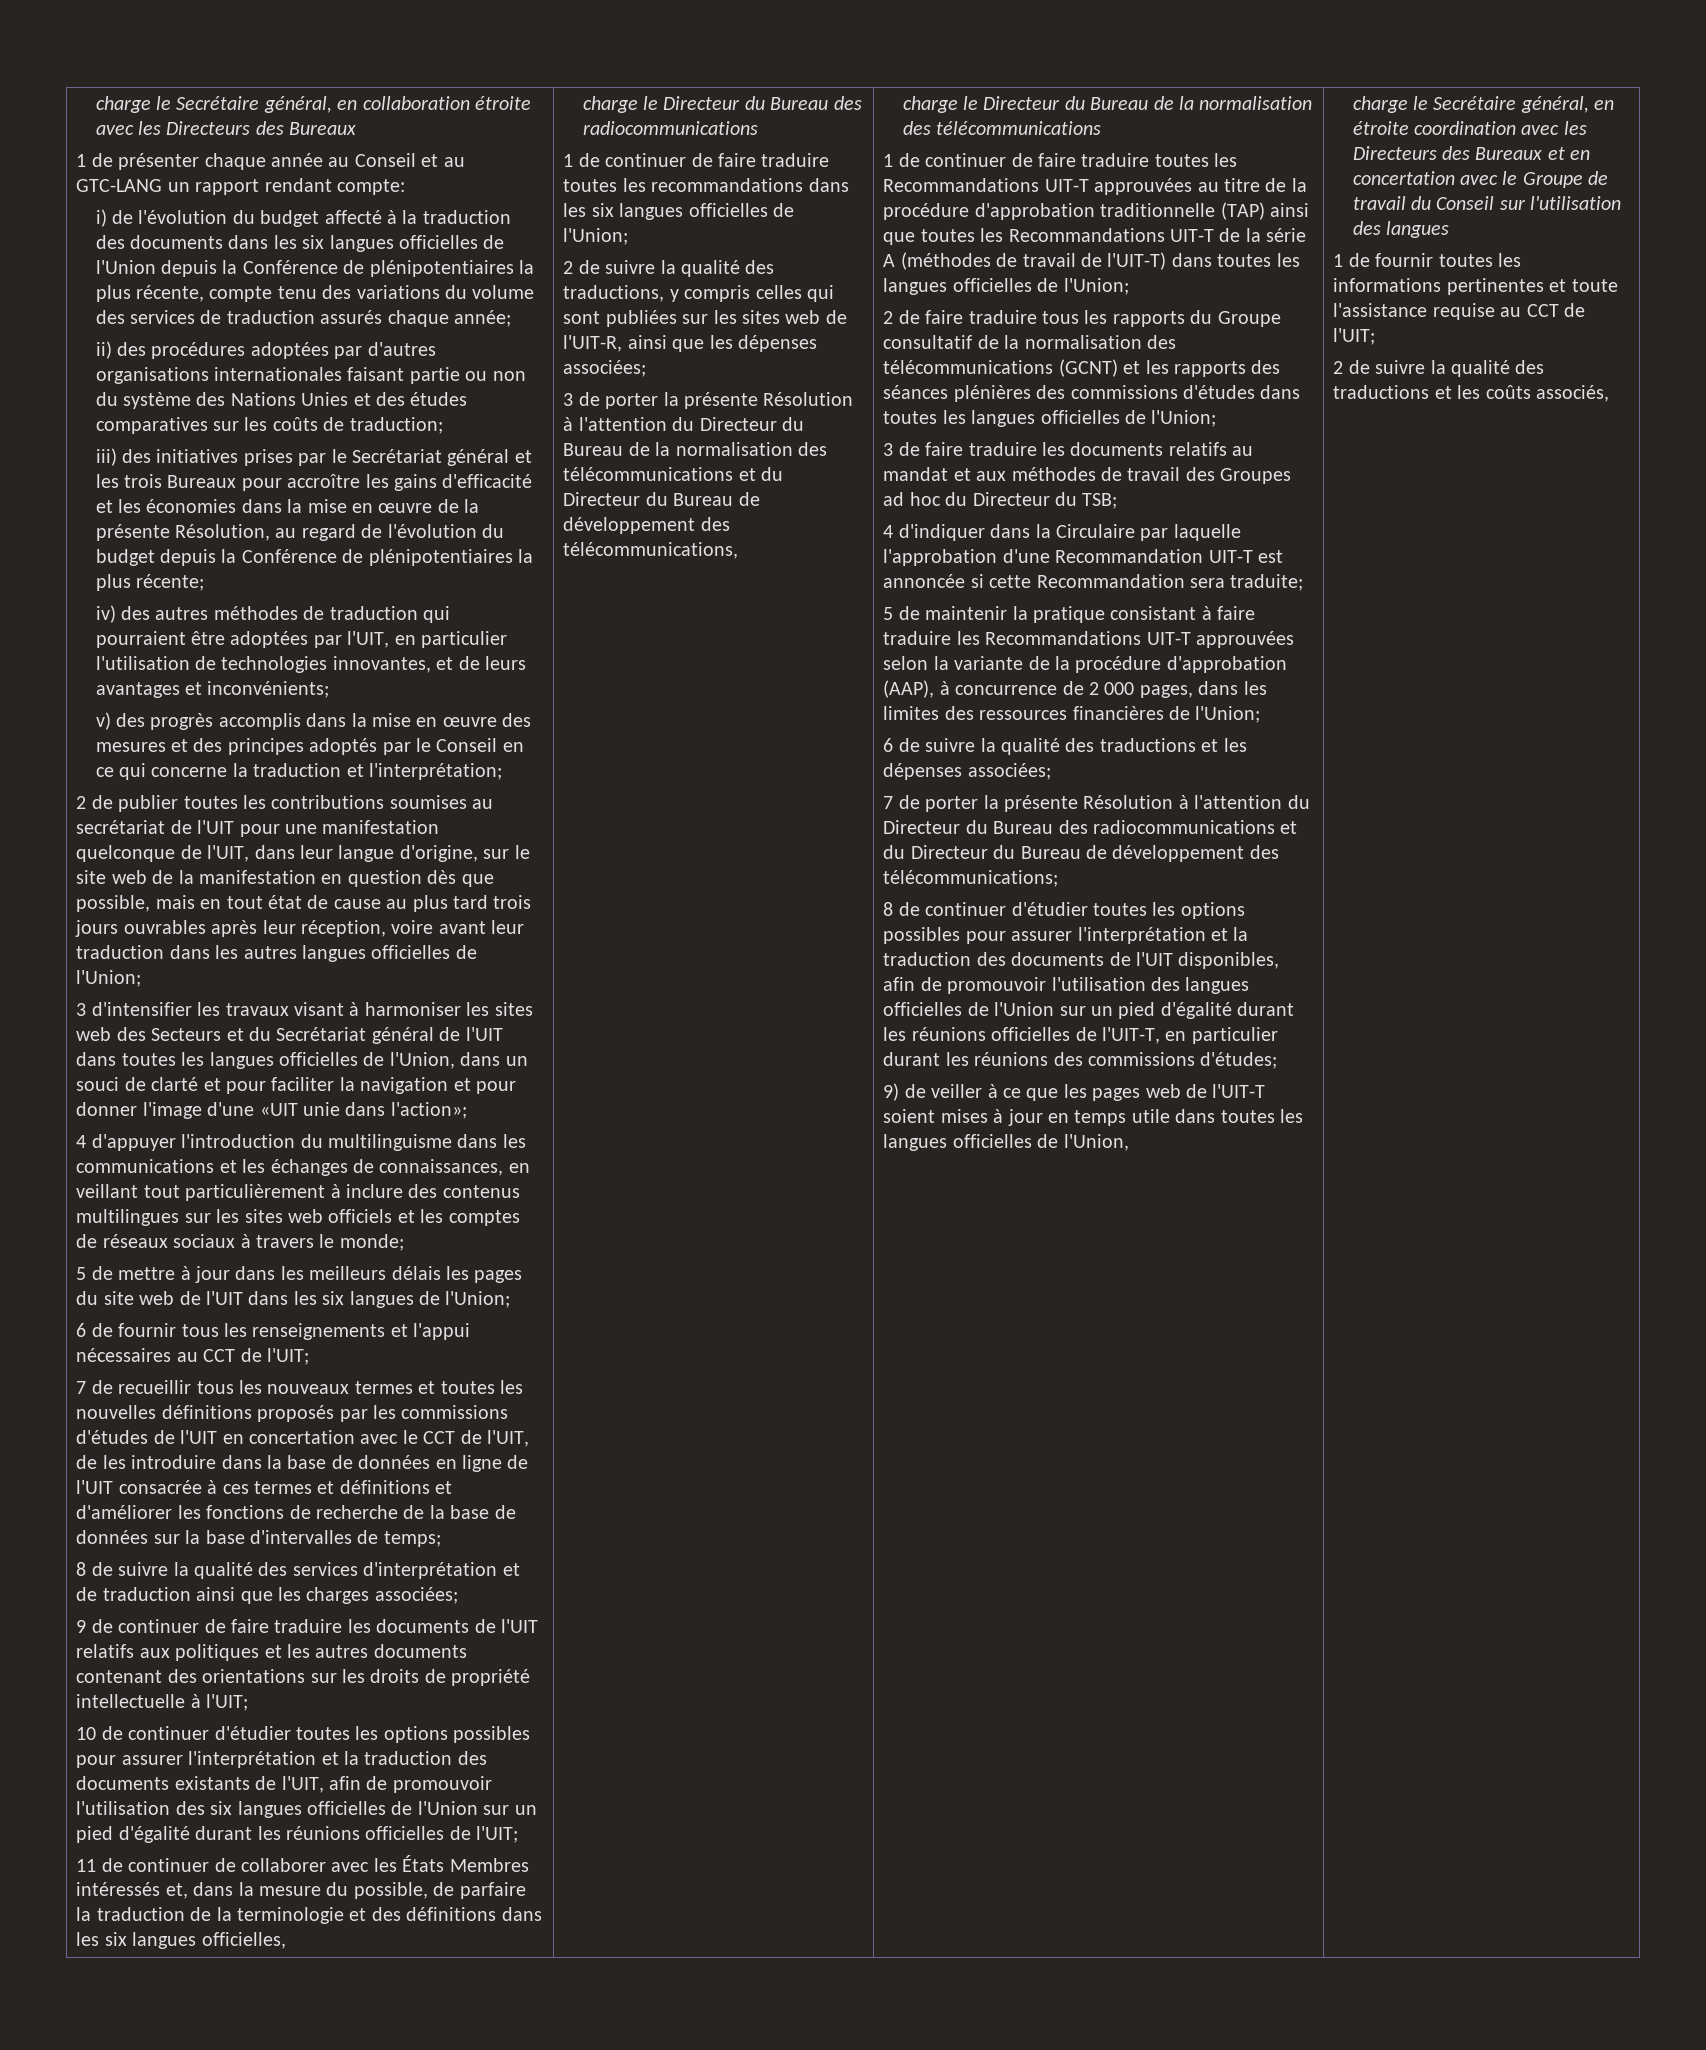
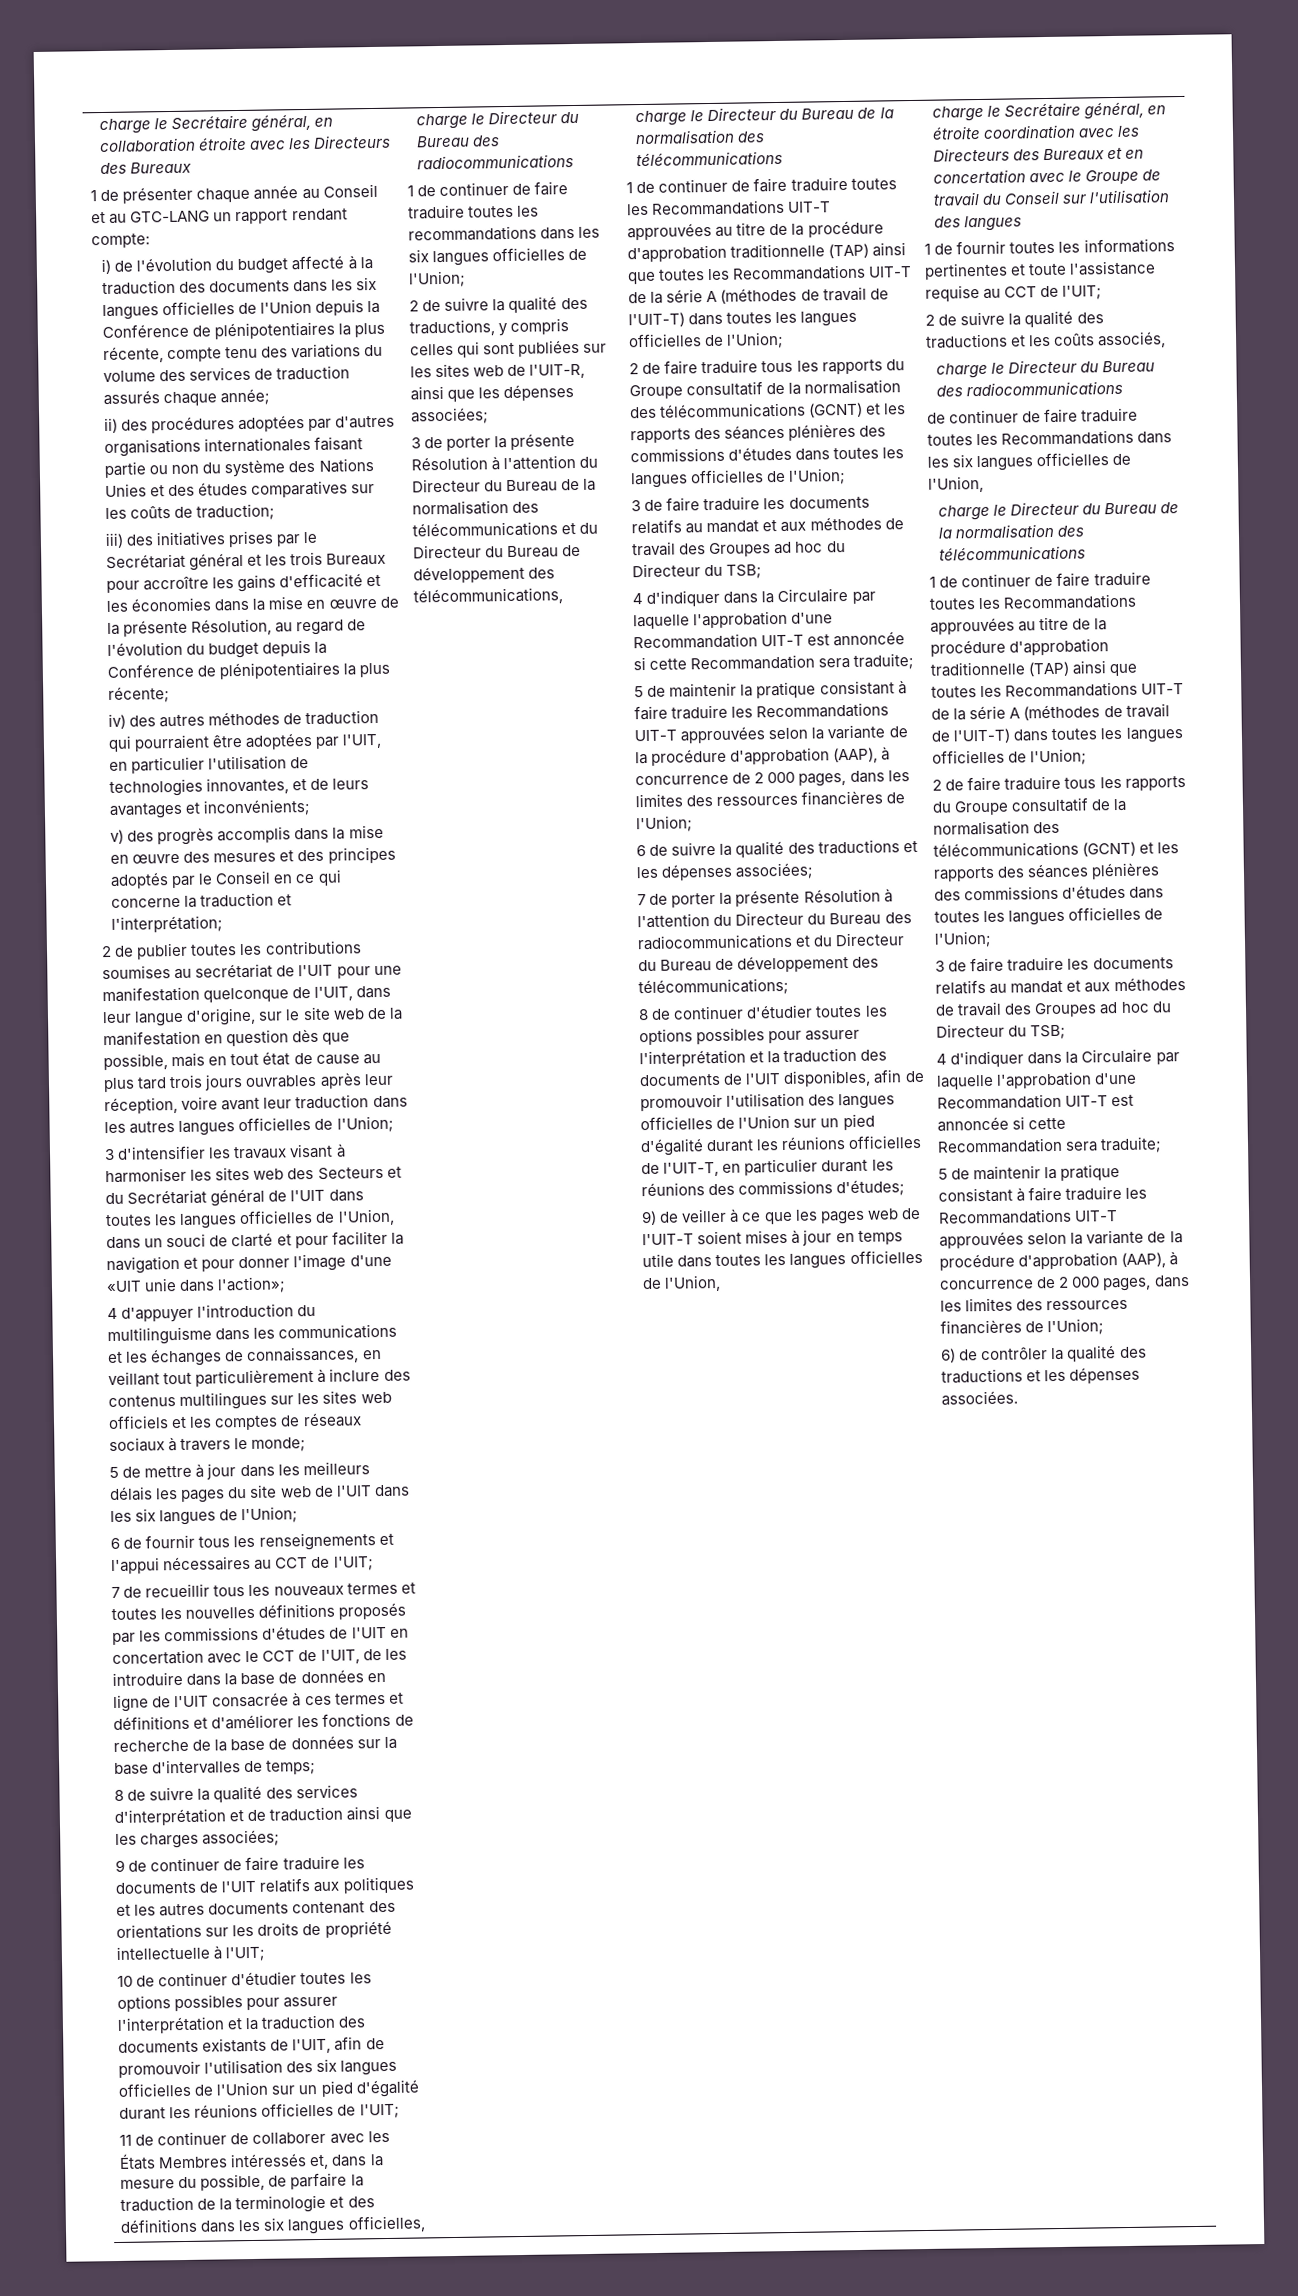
  2 de suivre la qualité des traductions et les coûts associés,
+ charge le Directeur du Bureau des radiocommunications
+ de continuer de faire traduire toutes les Recommandations dans les six langues officielles de l'Union,
+ charge le Directeur du Bureau de la normalisation des télécommunications
+ 1 de continuer de faire traduire toutes les Recommandations approuvées au titre de la procédure d'approbation traditionnelle (TAP) ainsi que toutes les Recommandations UIT-T de la série A (méthodes de travail de l'UIT-T) dans toutes les langues officielles de l'Union;
+ 2 de faire traduire tous les rapports du Groupe consultatif de la normalisation des télécommunications (GCNT) et les rapports des séances plénières des commissions d'études dans toutes les langues officielles de l'Union;
+ 3 de faire traduire les documents relatifs au mandat et aux méthodes de travail des Groupes ad hoc du Directeur du TSB;
+ 4 d'indiquer dans la Circulaire par laquelle l'approbation d'une Recommandation UIT-T est annoncée si cette Recommandation sera traduite;
+ 5 de maintenir la pratique consistant à faire traduire les Recommandations UIT-T approuvées selon la variante de la procédure d'approbation (AAP), à concurrence de 2 000 pages, dans les limites des ressources financières de l'Union;
+ 6) de contrôler la qualité des traductions et les dépenses associées.

